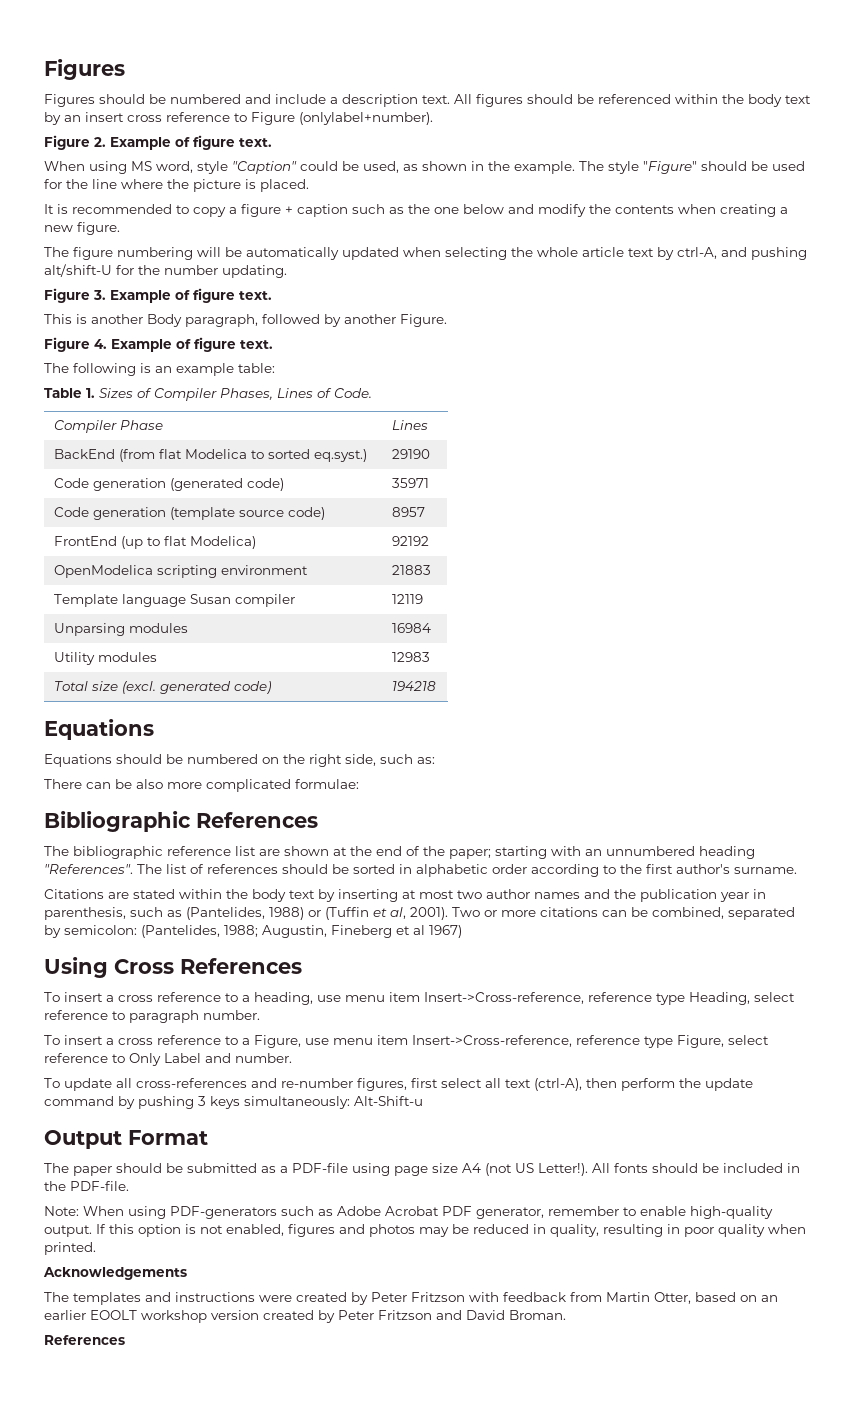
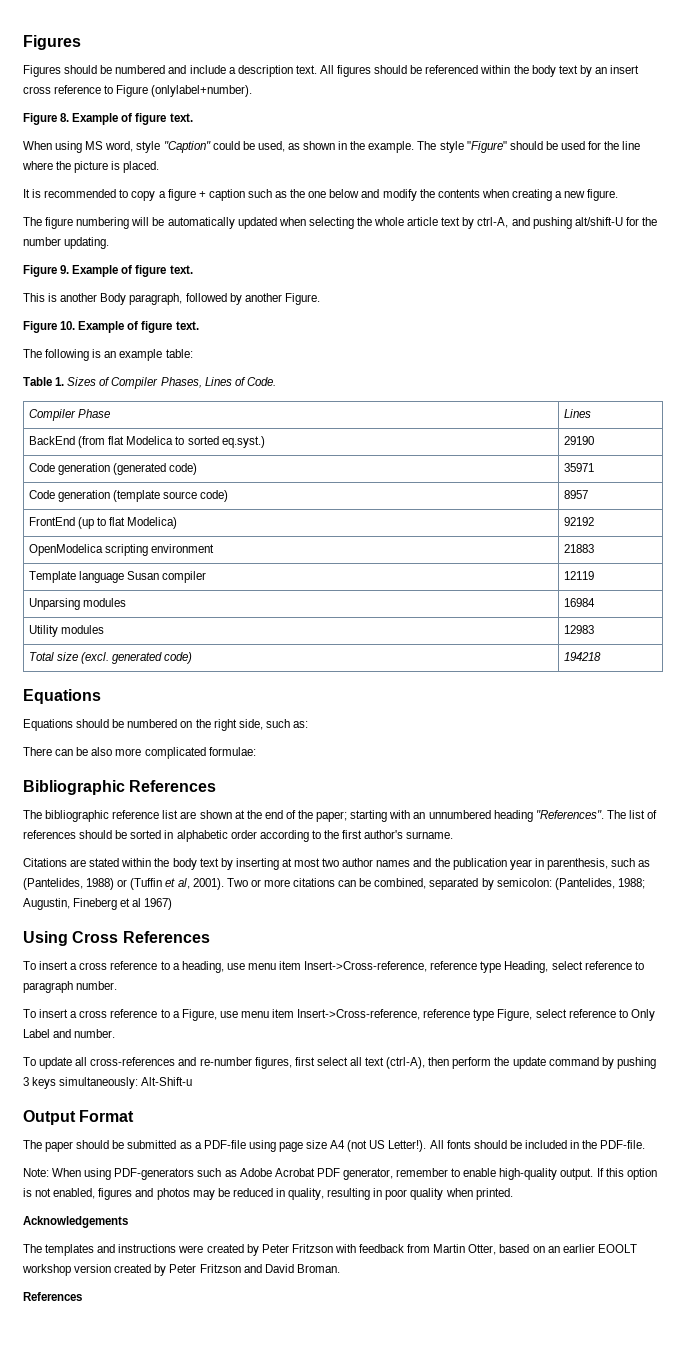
- Figure 2. Example of figure text.
+ Figure 8. Example of figure text.
- Figure 3. Example of figure text.
+ Figure 9. Example of figure text.
- Figure 4. Example of figure text.
+ Figure 10. Example of figure text.

